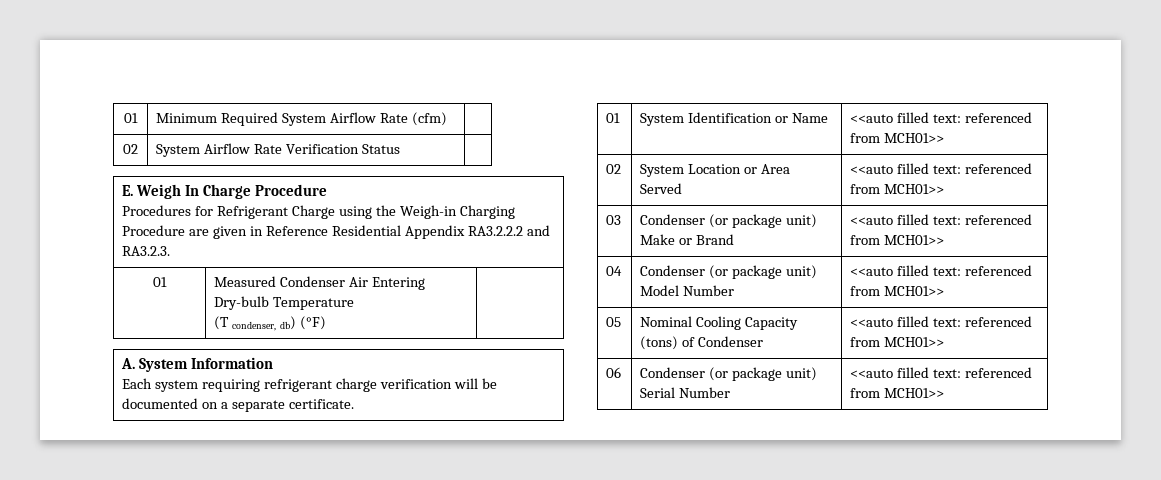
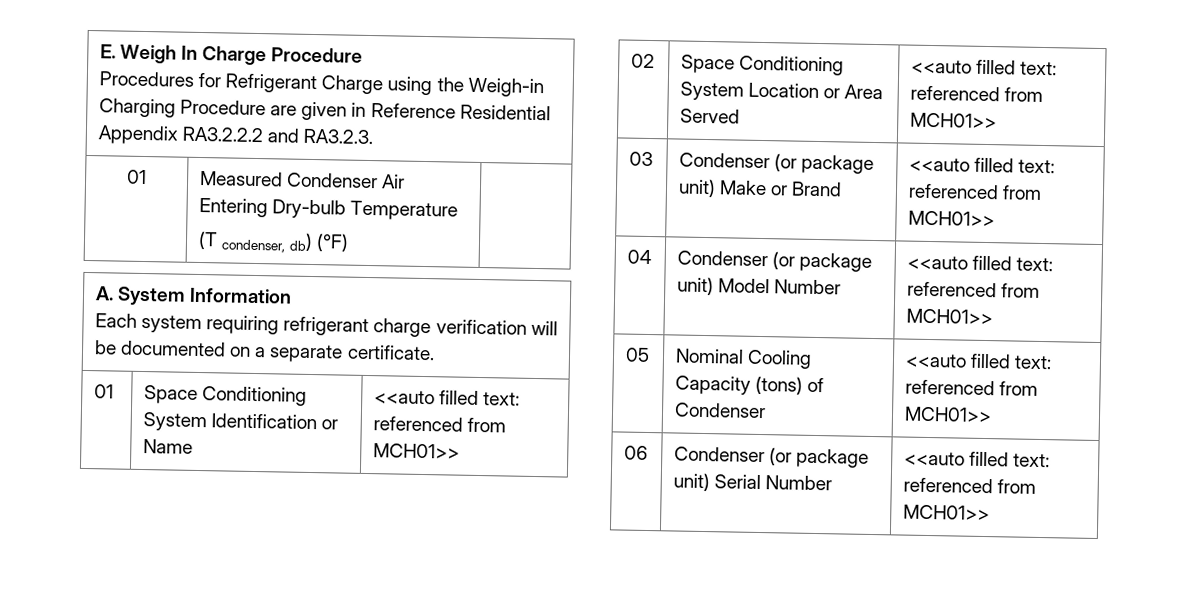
- 01 | Minimum Required System Airflow Rate (cfm) |
- 02 | System Airflow Rate Verification Status |
- 01 | System Identification or Name | <<auto filled text: referenced from MCH01>>
+ 01 | Space Conditioning System Identification or Name | <<auto filled text: referenced from MCH01>>
- 02 | System Location or Area Served | <<auto filled text: referenced from MCH01>>
+ 02 | Space Conditioning System Location or Area Served | <<auto filled text: referenced from MCH01>>

